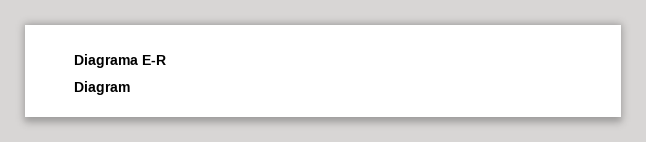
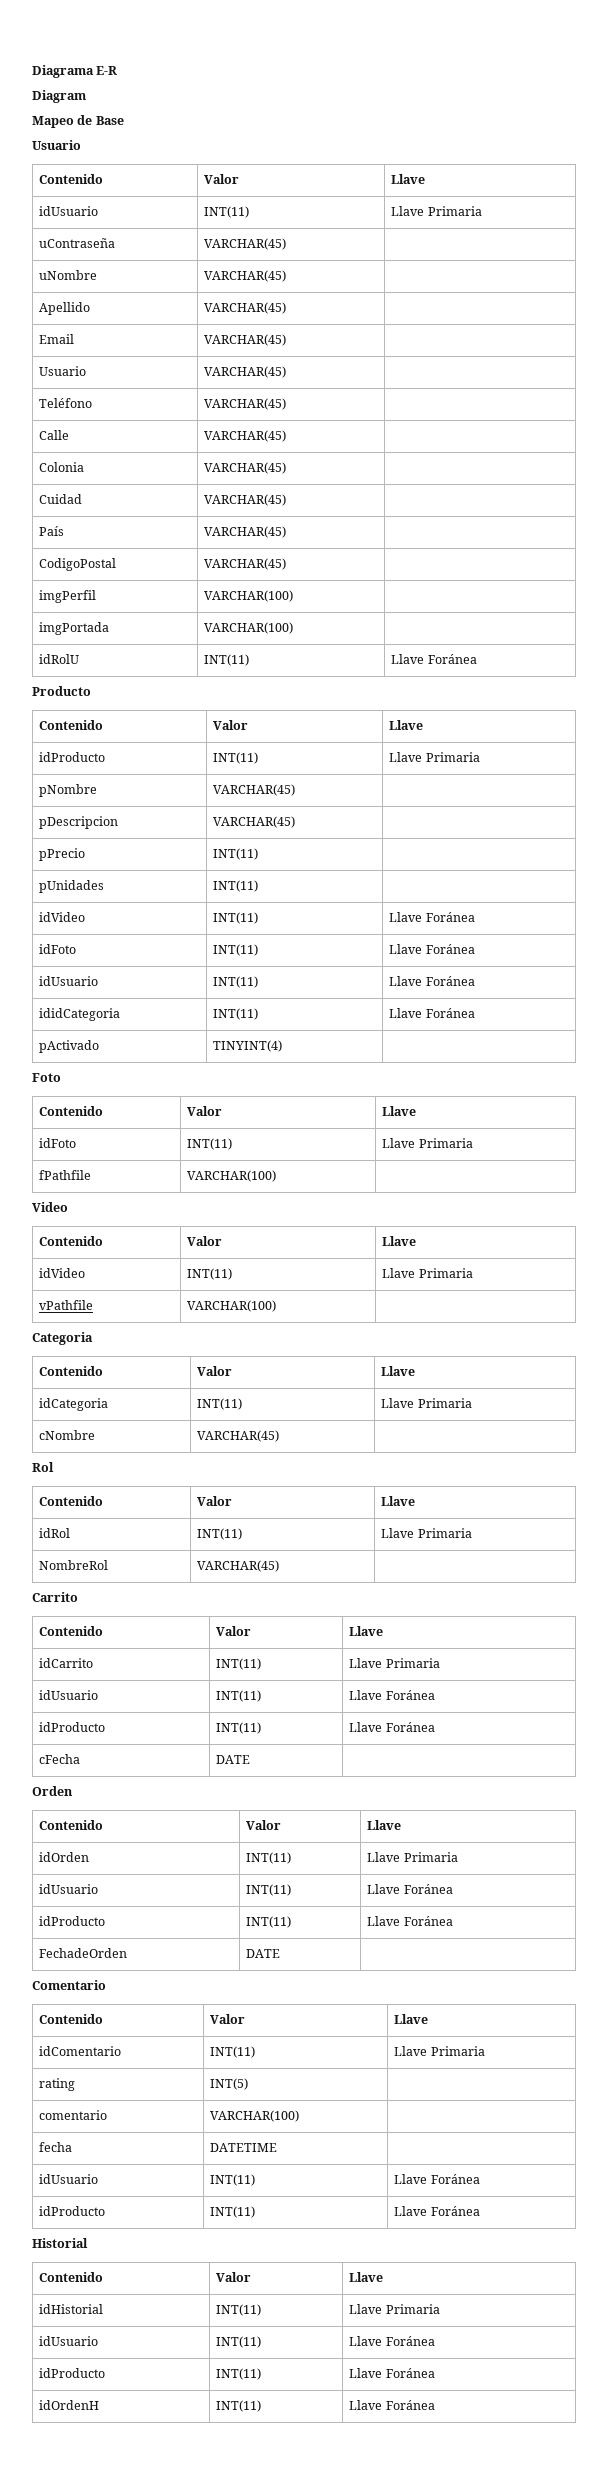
+ Mapeo de Base
+ Usuario
+ Contenido | Valor | Llave
+ idUsuario | INT(11) | Llave Primaria
+ uContraseña | VARCHAR(45) |
+ uNombre | VARCHAR(45) |
+ Apellido | VARCHAR(45) |
+ Email | VARCHAR(45) |
+ Usuario | VARCHAR(45) |
+ Teléfono | VARCHAR(45) |
+ Calle | VARCHAR(45) |
+ Colonia | VARCHAR(45) |
+ Cuidad | VARCHAR(45) |
+ País | VARCHAR(45) |
+ CodigoPostal | VARCHAR(45) |
+ imgPerfil | VARCHAR(100) |
+ imgPortada | VARCHAR(100) |
+ idRolU | INT(11) | Llave Foránea
+ Producto
+ Contenido | Valor | Llave
+ idProducto | INT(11) | Llave Primaria
+ pNombre | VARCHAR(45) |
+ pDescripcion | VARCHAR(45) |
+ pPrecio | INT(11) |
+ pUnidades | INT(11) |
+ idVideo | INT(11) | Llave Foránea
+ idFoto | INT(11) | Llave Foránea
+ idUsuario | INT(11) | Llave Foránea
+ ididCategoria | INT(11) | Llave Foránea
+ pActivado | TINYINT(4) |
+ Foto
+ Contenido | Valor | Llave
+ idFoto | INT(11) | Llave Primaria
+ fPathfile | VARCHAR(100) |
+ Video
+ Contenido | Valor | Llave
+ idVideo | INT(11) | Llave Primaria
+ vPathfile | VARCHAR(100) |
+ Categoria
+ Contenido | Valor | Llave
+ idCategoria | INT(11) | Llave Primaria
+ cNombre | VARCHAR(45) |
+ Rol
+ Contenido | Valor | Llave
+ idRol | INT(11) | Llave Primaria
+ NombreRol | VARCHAR(45) |
+ Carrito
+ Contenido | Valor | Llave
+ idCarrito | INT(11) | Llave Primaria
+ idUsuario | INT(11) | Llave Foránea
+ idProducto | INT(11) | Llave Foránea
+ cFecha | DATE |
+ Orden
+ Contenido | Valor | Llave
+ idOrden | INT(11) | Llave Primaria
+ idUsuario | INT(11) | Llave Foránea
+ idProducto | INT(11) | Llave Foránea
+ FechadeOrden | DATE |
+ Comentario
+ Contenido | Valor | Llave
+ idComentario | INT(11) | Llave Primaria
+ rating | INT(5) |
+ comentario | VARCHAR(100) |
+ fecha | DATETIME |
+ idUsuario | INT(11) | Llave Foránea
+ idProducto | INT(11) | Llave Foránea
+ Historial
+ Contenido | Valor | Llave
+ idHistorial | INT(11) | Llave Primaria
+ idUsuario | INT(11) | Llave Foránea
+ idProducto | INT(11) | Llave Foránea
+ idOrdenH | INT(11) | Llave Foránea

